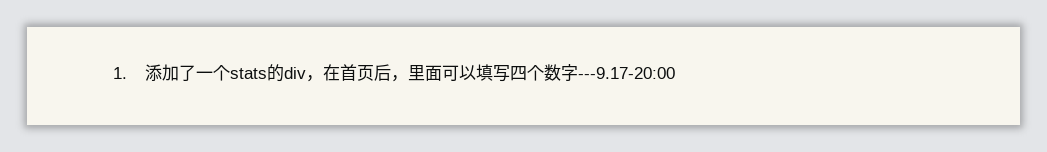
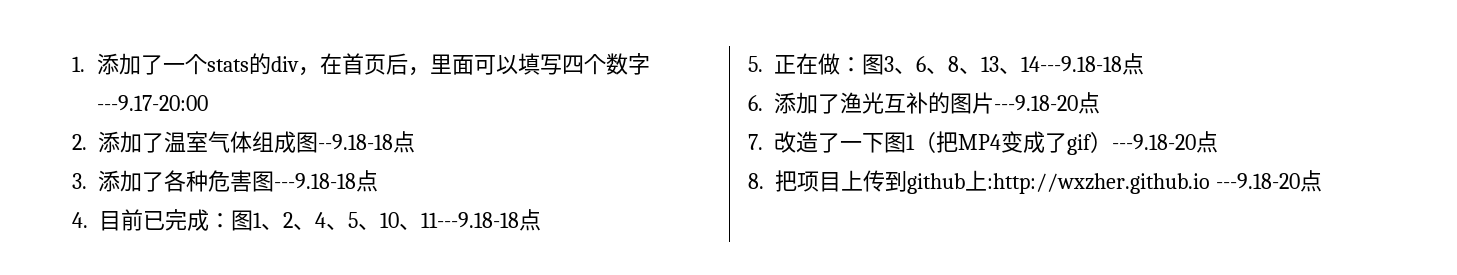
+ 2.添加了温室气体组成图--9.18-18点
+ 3.添加了各种危害图---9.18-18点
+ 4.目前已完成：图1、2、4、5、10、11---9.18-18点
+ 5.正在做：图3、6、8、13、14---9.18-18点
+ 6.添加了渔光互补的图片---9.18-20点
+ 7.改造了一下图1（把MP4变成了gif）---9.18-20点
+ 8.把项目上传到github上:http://wxzher.github.io ---9.18-20点

